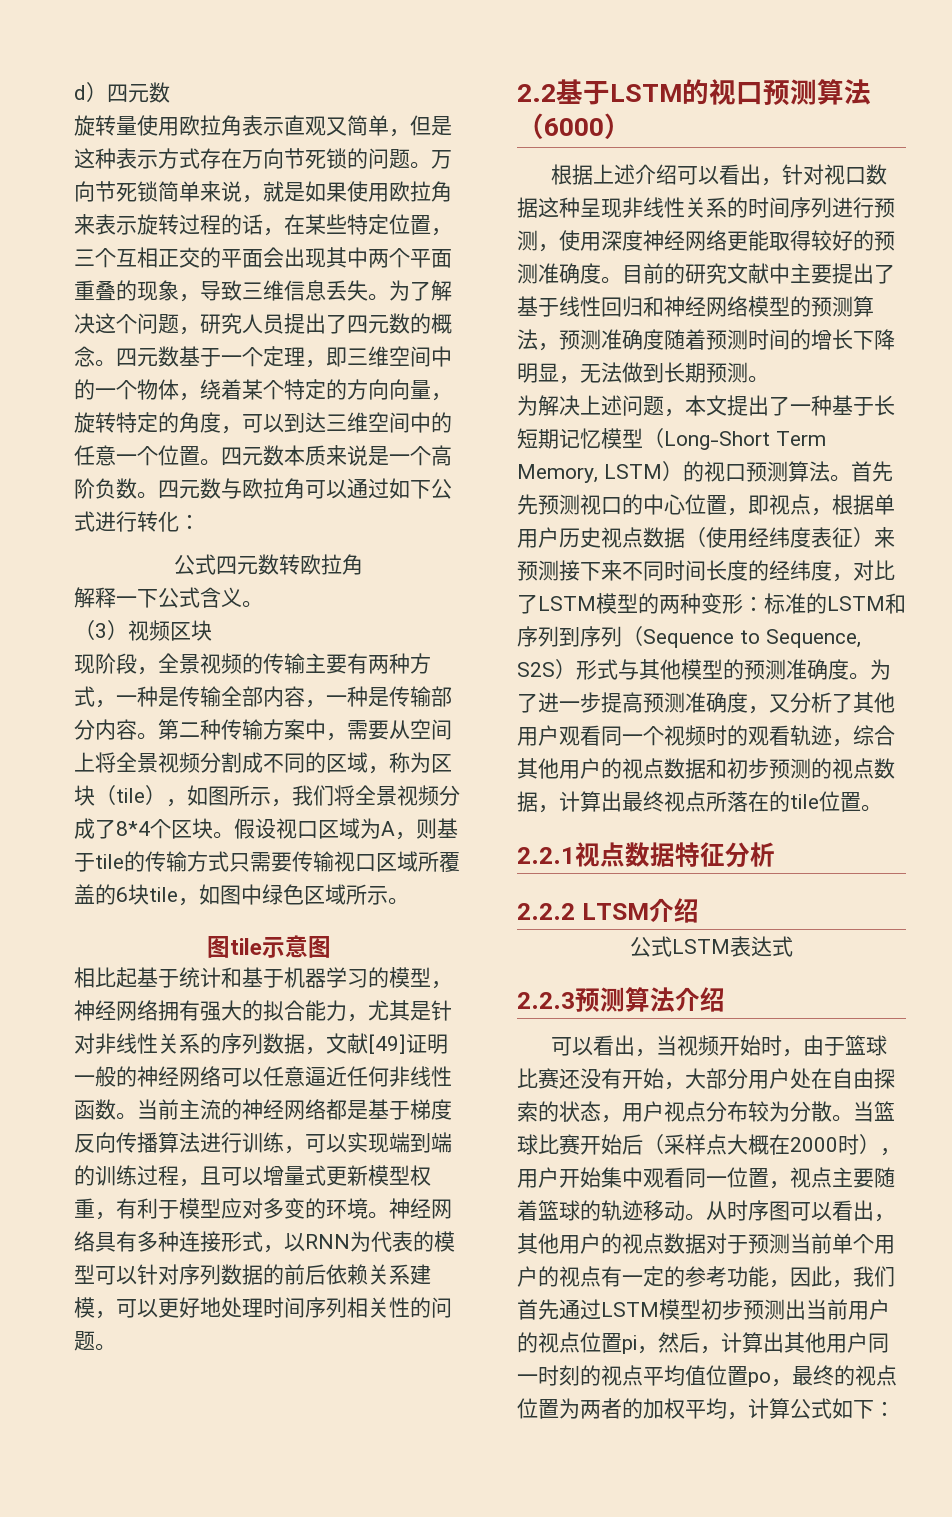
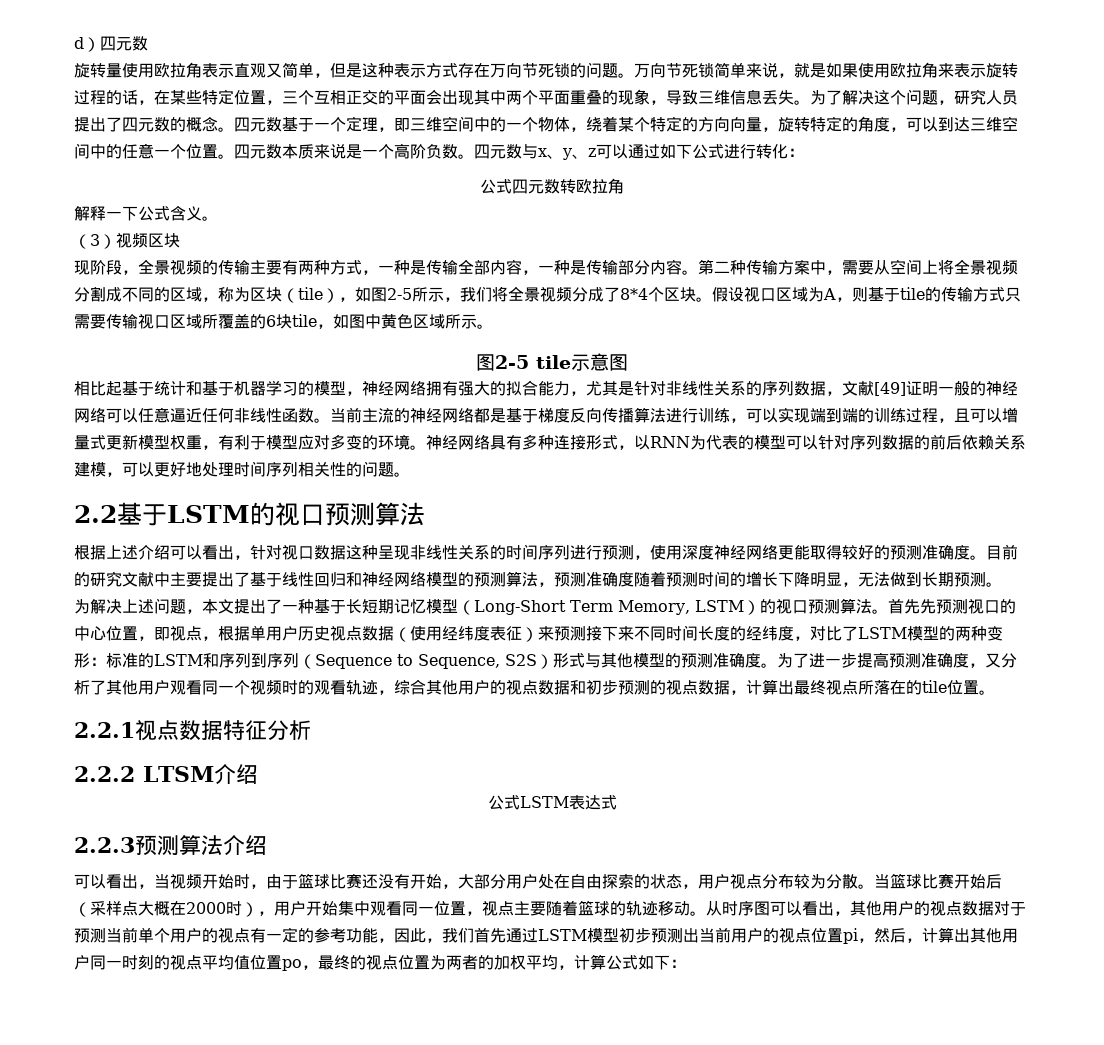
- 四元数与欧拉角可以通过如下公式进行转化：
+ 四元数与x、y、z可以通过如下公式进行转化：
- 第二种传输方案中，需要从空间上将全景视频分割成不同的区域，称为区块（tile），如图所示，我们将全景视频分成了8*4个区块。
+ 第二种传输方案中，需要从空间上将全景视频分割成不同的区域，称为区块（tile），如图2-5所示，我们将全景视频分成了8*4个区块。
- 假设视口区域为A，则基于tile的传输方式只需要传输视口区域所覆盖的6块tile，如图中绿色区域所示。
+ 假设视口区域为A，则基于tile的传输方式只需要传输视口区域所覆盖的6块tile，如图中黄色区域所示。
- 图tile示意图
+ 图2-5 tile示意图
- 2.2基于LSTM的视口预测算法（6000）
+ 2.2基于LSTM的视口预测算法

